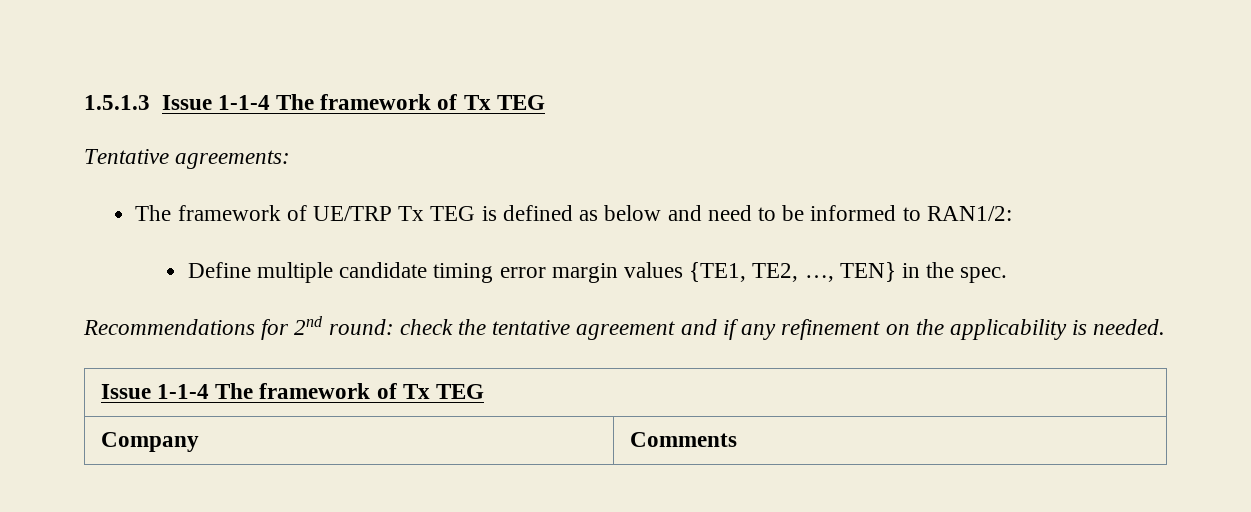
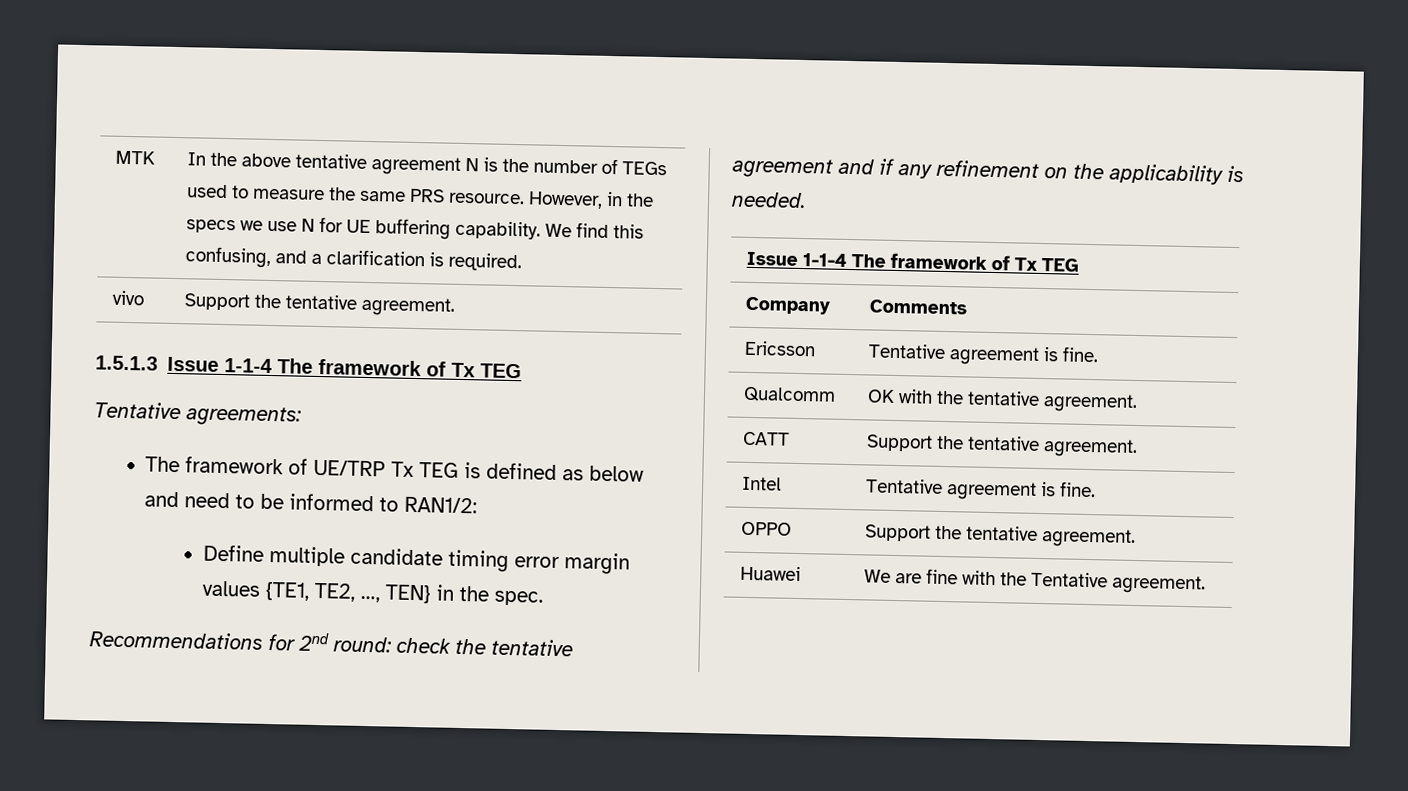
+ MTK | In the above tentative agreement N is the number of TEGs used to measure the same PRS resource. However, in the specs we use N for UE buffering capability. We find this confusing, and a clarification is required.
+ vivo | Support the tentative agreement.
+ Ericsson | Tentative agreement is fine.
+ Qualcomm | OK with the tentative agreement.
+ CATT | Support the tentative agreement.
+ Intel | Tentative agreement is fine.
+ OPPO | Support the tentative agreement.
+ Huawei | We are fine with the Tentative agreement.

